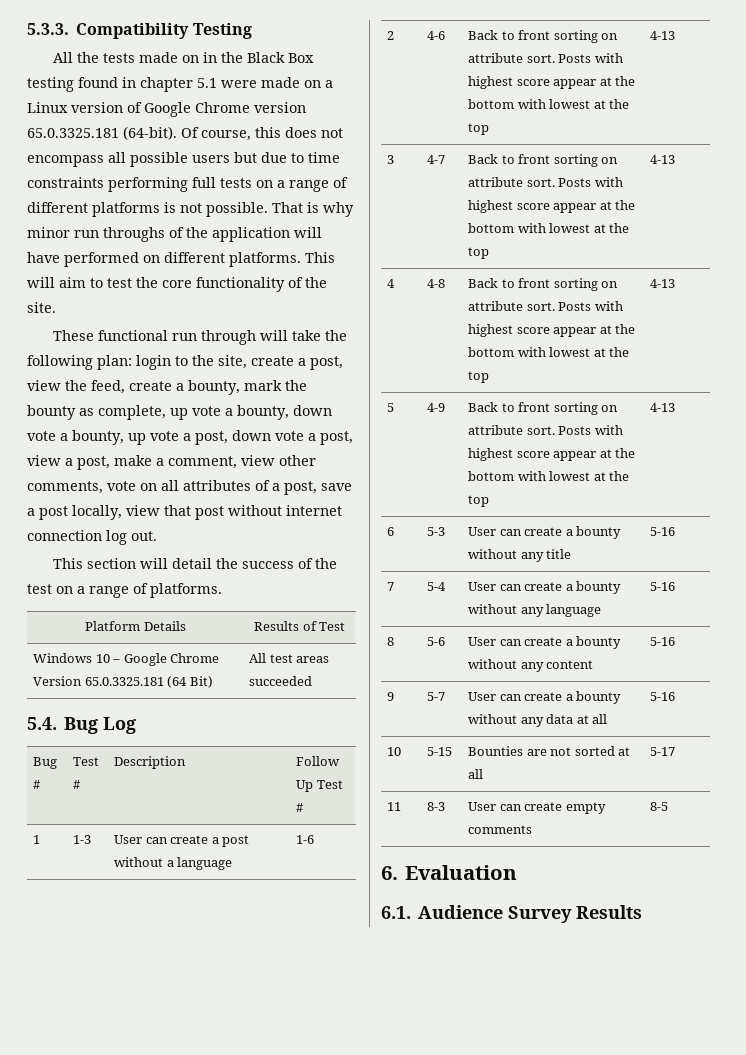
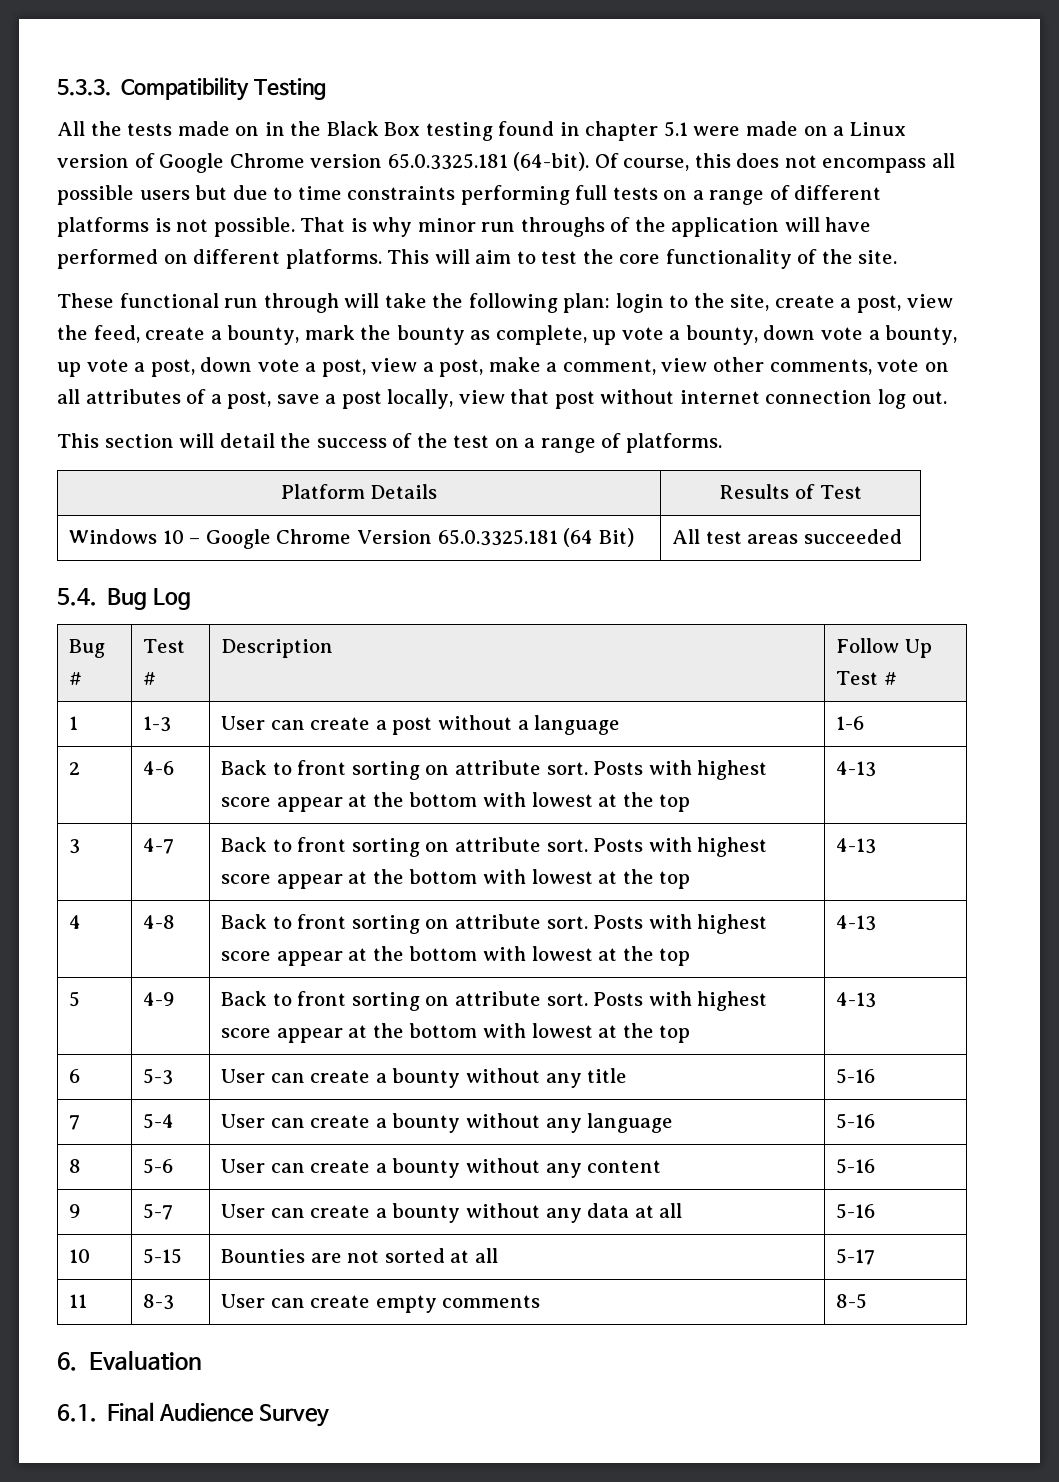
- 6.1. Audience Survey Results
+ 6.1. Final Audience Survey

